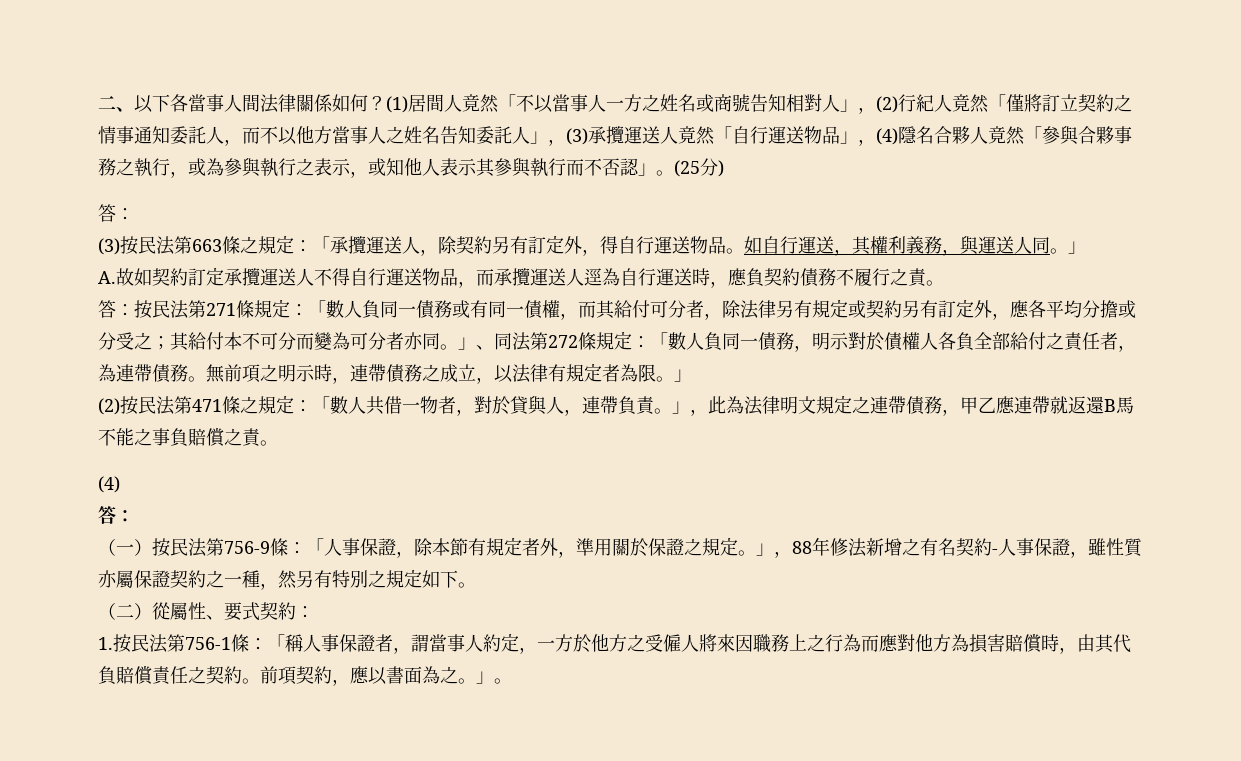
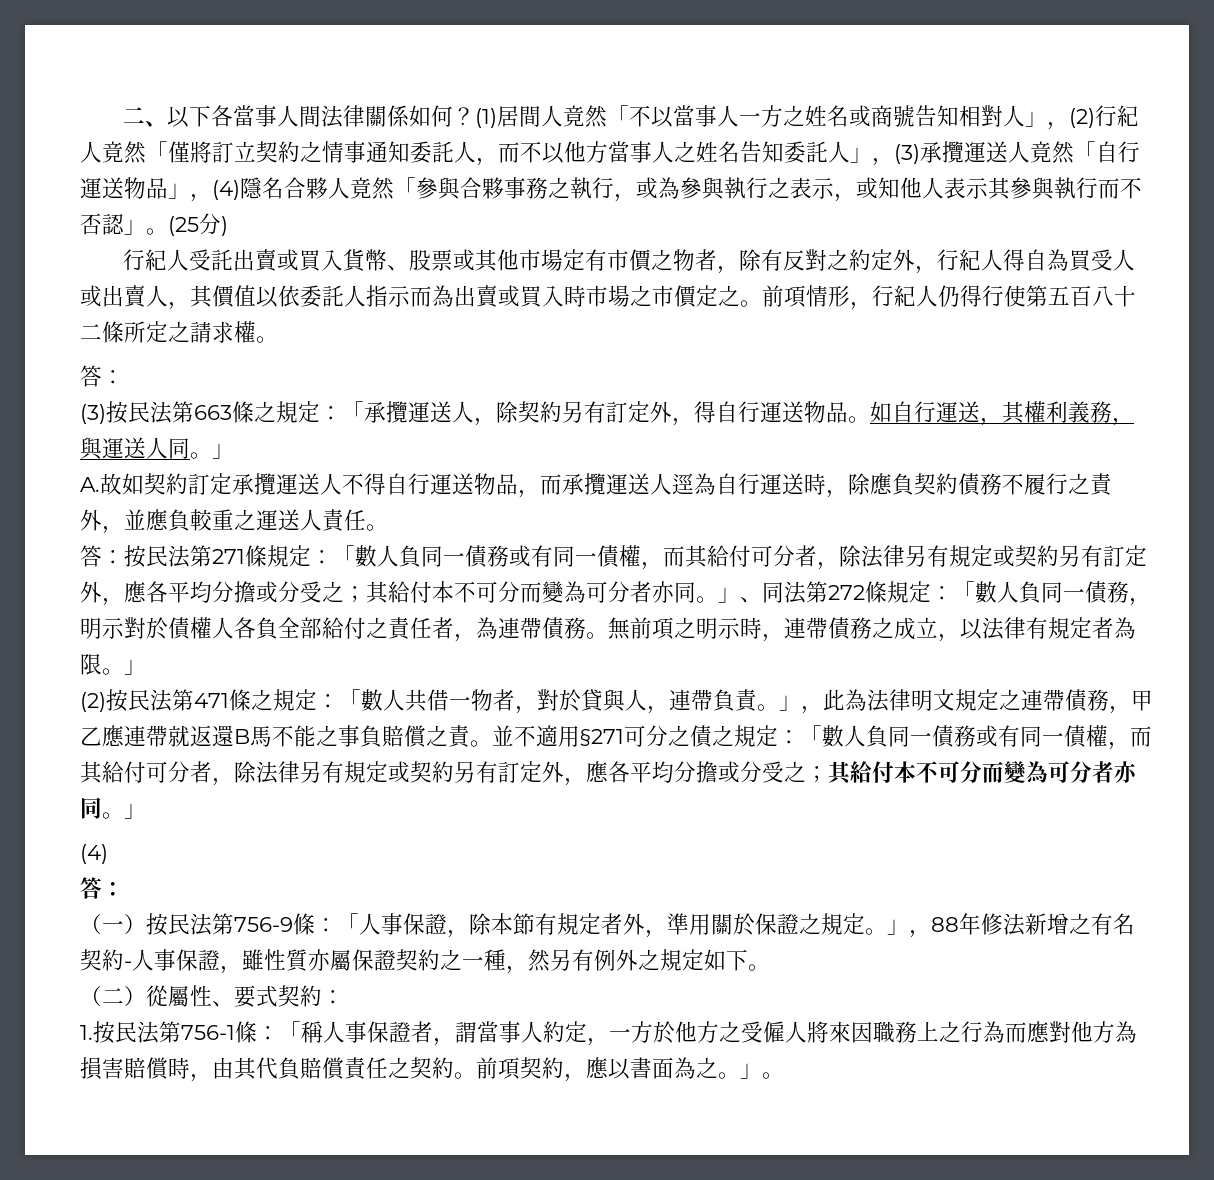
+ 行紀人受託出賣或買入貨幣、股票或其他市場定有市價之物者，除有反對之約定外，行紀人得自為買受人或出賣人，其價值以依委託人指示而為出賣或買入時市場之市價定之。前項情形，行紀人仍得行使第五百八十二條所定之請求權。
- A.故如契約訂定承攬運送人不得自行運送物品，而承攬運送人逕為自行運送時，應負契約債務不履行之責。
+ A.故如契約訂定承攬運送人不得自行運送物品，而承攬運送人逕為自行運送時，除應負契約債務不履行之責外，並應負較重之運送人責任。
+ 並不適用§271可分之債之規定：「數人負同一債務或有同一債權，而其給付可分者，除法律另有規定或契約另有訂定外，應各平均分擔或分受之；其給付本不可分而變為可分者亦同。」
- （一）按民法第756-9條：「人事保證，除本節有規定者外，準用關於保證之規定。」，88年修法新增之有名契約-人事保證，雖性質亦屬保證契約之一種，然另有特別之規定如下。
+ （一）按民法第756-9條：「人事保證，除本節有規定者外，準用關於保證之規定。」，88年修法新增之有名契約-人事保證，雖性質亦屬保證契約之一種，然另有例外之規定如下。

